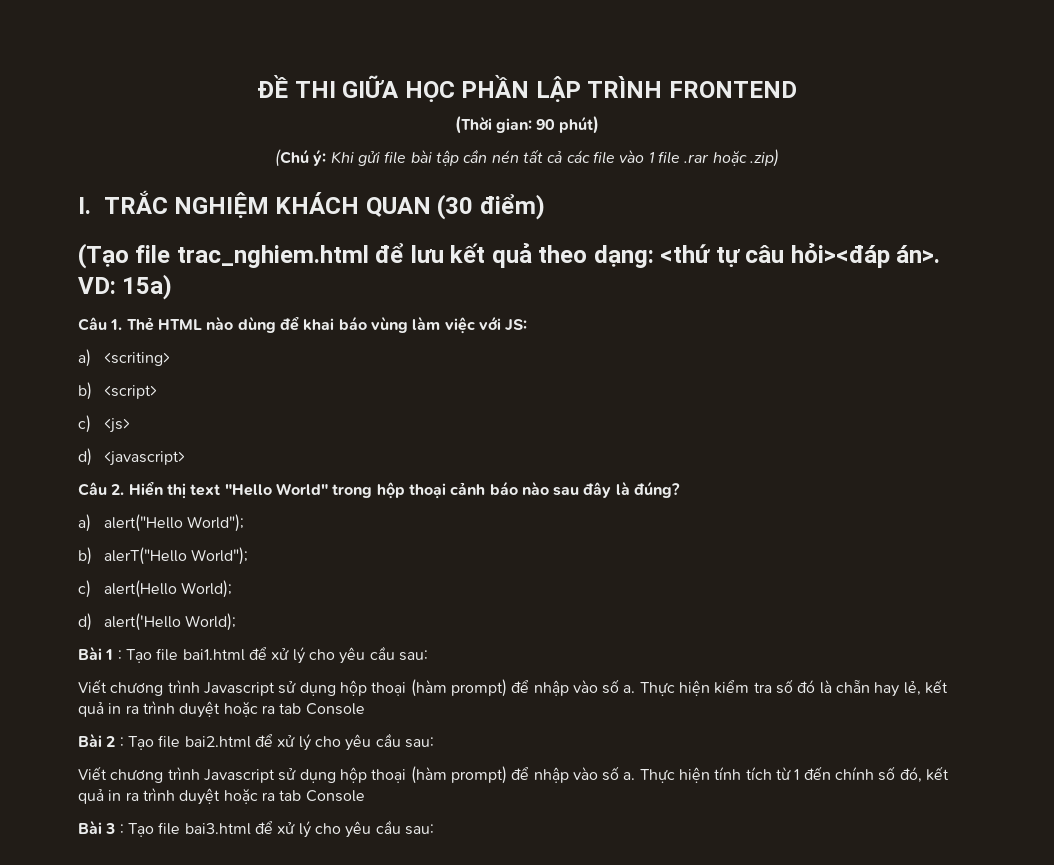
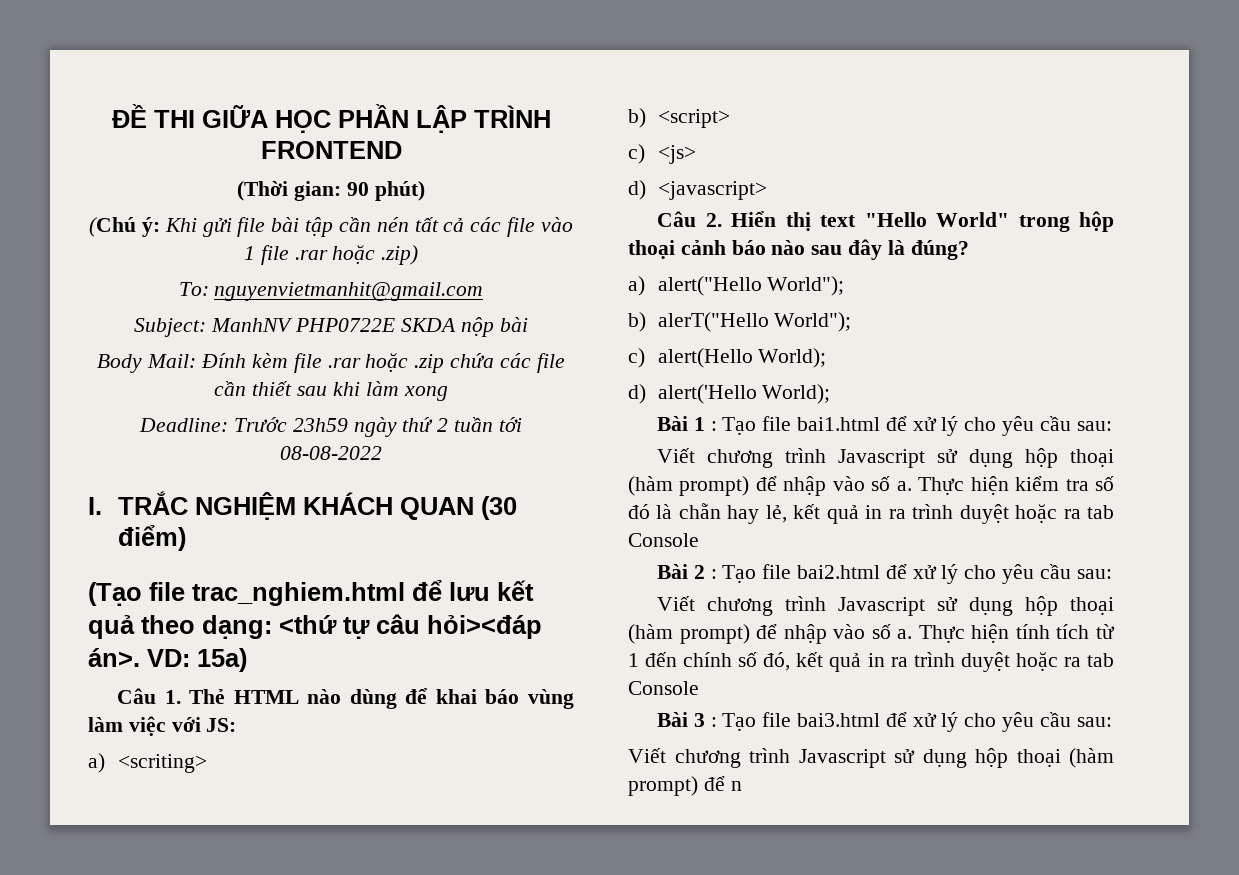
+ To: nguyenvietmanhit@gmail.com
+ Subject: ManhNV PHP0722E SKDA nộp bài
+ Body Mail: Đính kèm file .rar hoặc .zip chứa các file cần thiết sau khi làm xong
+ Deadline: Trước 23h59 ngày thứ 2 tuần tới 08-08-2022
+ Viết chương trình Javascript sử dụng hộp thoại (hàm prompt) để n

